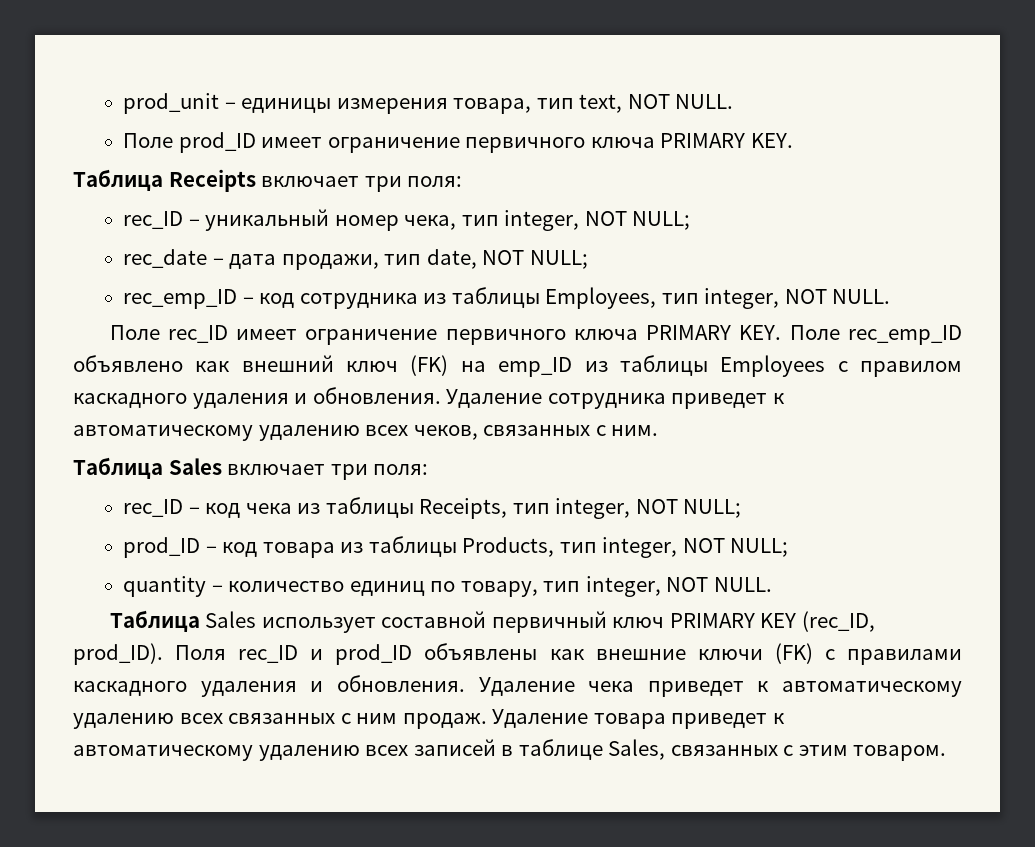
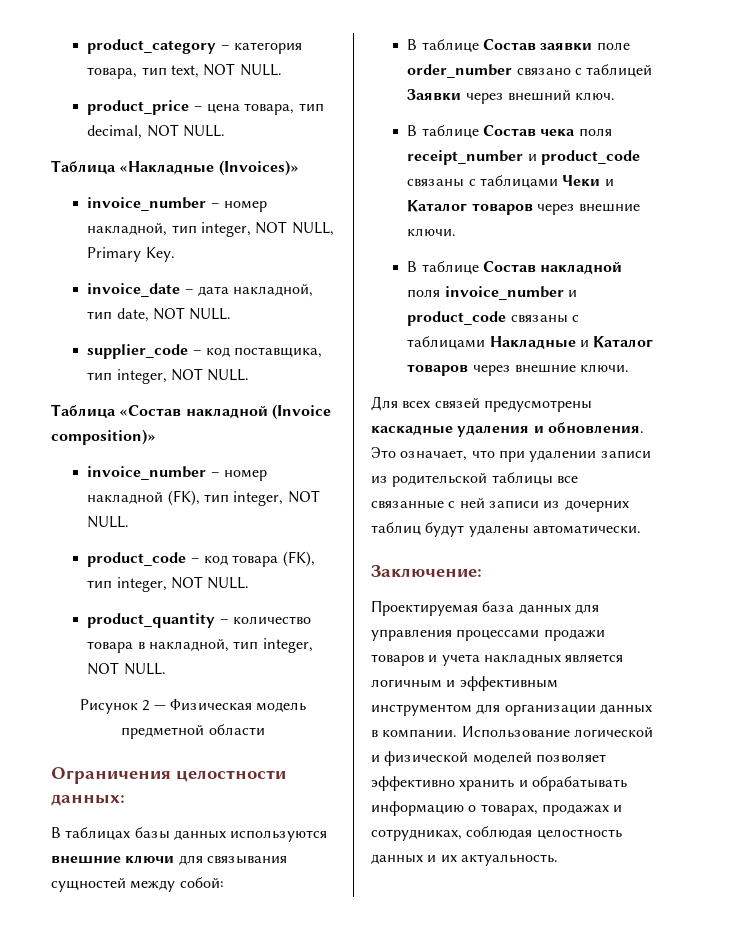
- prod_unit – единицы измерения товара, тип text, NOT NULL.
+ product_category – категория товара, тип text, NOT NULL.
- Поле prod_ID имеет ограничение первичного ключа PRIMARY KEY.
- Таблица Receipts включает три поля:
- rec_ID – уникальный номер чека, тип integer, NOT NULL;
- rec_date – дата продажи, тип date, NOT NULL;
- rec_emp_ID – код сотрудника из таблицы Employees, тип integer, NOT NULL.
- Поле rec_ID имеет ограничение первичного ключа PRIMARY KEY. Поле rec_emp_ID объявлено как внешний ключ (FK) на emp_ID из таблицы Employees с правилом каскадного удаления и обновления. Удаление сотрудника приведет к автоматическому удалению всех чеков, связанных с ним.
- Таблица Sales включает три поля:
- rec_ID – код чека из таблицы Receipts, тип integer, NOT NULL;
- prod_ID – код товара из таблицы Products, тип integer, NOT NULL;
- quantity – количество единиц по товару, тип integer, NOT NULL.
+ product_price – цена товара, тип decimal, NOT NULL.
+ Таблица «Накладные (Invoices)»
+ invoice_number – номер накладной, тип integer, NOT NULL, Primary Key.
+ invoice_date – дата накладной, тип date, NOT NULL.
+ supplier_code – код поставщика, тип integer, NOT NULL.
- Таблица Sales использует составной первичный ключ PRIMARY KEY (rec_ID, prod_ID). Поля rec_ID и prod_ID объявлены как внешние ключи (FK) с правилами каскадного удаления и обновления. Удаление чека приведет к автоматическому удалению всех связанных с ним продаж. Удаление товара приведет к автоматическому удалению всех записей в таблице Sales, связанных с этим товаром.
+ Таблица «Состав накладной (Invoice composition)»
+ invoice_number – номер накладной (FK), тип integer, NOT NULL.
+ product_code – код товара (FK), тип integer, NOT NULL.
+ product_quantity – количество товара в накладной, тип integer, NOT NULL.
+ Рисунок 2 — Физическая модель предметной области
+ Ограничения целостности данных:
+ В таблицах базы данных используются внешние ключи для связывания сущностей между собой:
+ В таблице Состав заявки поле order_number связано с таблицей Заявки через внешний ключ.
+ В таблице Состав чека поля receipt_number и product_code связаны с таблицами Чеки и Каталог товаров через внешние ключи.
+ В таблице Состав накладной поля invoice_number и product_code связаны с таблицами Накладные и Каталог товаров через внешние ключи.
+ Для всех связей предусмотрены каскадные удаления и обновления. Это означает, что при удалении записи из родительской таблицы все связанные с ней записи из дочерних таблиц будут удалены автоматически.
+ Заключение:
+ Проектируемая база данных для управления процессами продажи товаров и учета накладных является логичным и эффективным инструментом для организации данных в компании. Использование логической и физической моделей позволяет эффективно хранить и обрабатывать информацию о товарах, продажах и сотрудниках, соблюдая целостность данных и их актуальность.

